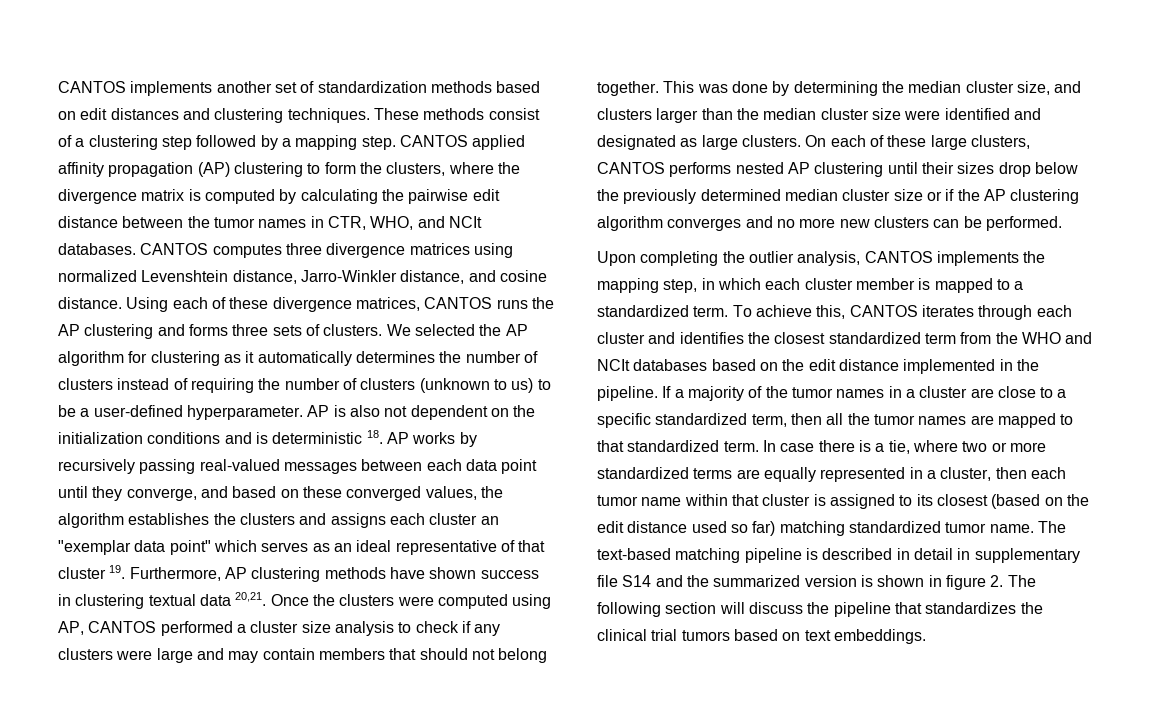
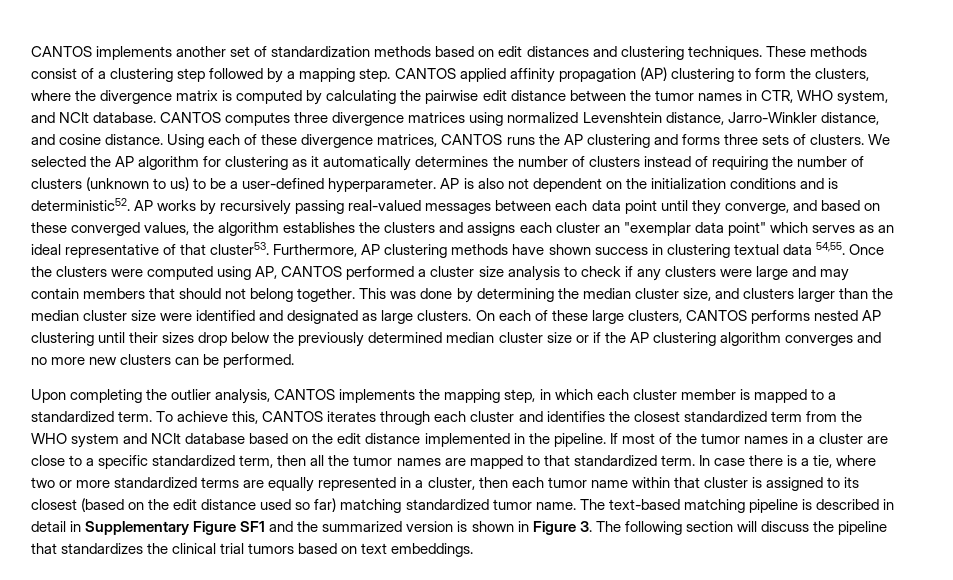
- CANTOS applied affinity propagation (AP) clustering to form the clusters, where the divergence matrix is computed by calculating the pairwise edit distance between the tumor names in CTR, WHO, and NCIt databases.
+ CANTOS applied affinity propagation (AP) clustering to form the clusters, where the divergence matrix is computed by calculating the pairwise edit distance between the tumor names in CTR, WHO system, and NCIt database.
- AP is also not dependent on the initialization conditions and is deterministic 18. AP works by recursively passing real-valued messages between each data point until they converge, and based on these converged values, the algorithm establishes the clusters and assigns each cluster an "exemplar data point" which serves as an ideal representative of that cluster 19. Furthermore, AP clustering methods have shown success in clustering textual data 20,21.
+ AP is also not dependent on the initialization conditions and is deterministic52. AP works by recursively passing real-valued messages between each data point until they converge, and based on these converged values, the algorithm establishes the clusters and assigns each cluster an "exemplar data point" which serves as an ideal representative of that cluster53. Furthermore, AP clustering methods have shown success in clustering textual data 54,55.
- To achieve this, CANTOS iterates through each cluster and identifies the closest standardized term from the WHO and NCIt databases based on the edit distance implemented in the pipeline.
+ To achieve this, CANTOS iterates through each cluster and identifies the closest standardized term from the WHO system and NCIt database based on the edit distance implemented in the pipeline.
- If a majority of the tumor names in a cluster are close to a specific standardized term, then all the tumor names are mapped to that standardized term.
+ If most of the tumor names in a cluster are close to a specific standardized term, then all the tumor names are mapped to that standardized term.
- The text-based matching pipeline is described in detail in supplementary file S14 and the summarized version is shown in figure 2. The following section will discuss the pipeline that standardizes the clinical trial tumors based on text embeddings.
+ The text-based matching pipeline is described in detail in Supplementary Figure SF1 and the summarized version is shown in Figure 3. The following section will discuss the pipeline that standardizes the clinical trial tumors based on text embeddings.

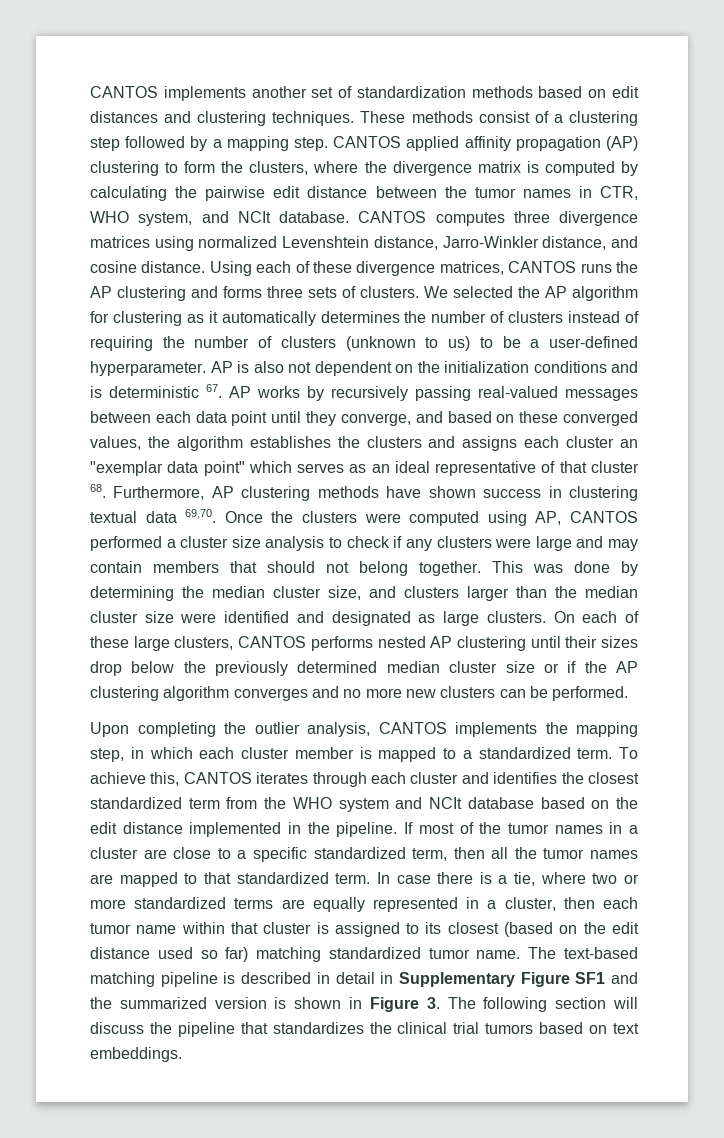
- AP is also not dependent on the initialization conditions and is deterministic52. AP works by recursively passing real-valued messages between each data point until they converge, and based on these converged values, the algorithm establishes the clusters and assigns each cluster an "exemplar data point" which serves as an ideal representative of that cluster53. Furthermore, AP clustering methods have shown success in clustering textual data 54,55.
+ AP is also not dependent on the initialization conditions and is deterministic 67. AP works by recursively passing real-valued messages between each data point until they converge, and based on these converged values, the algorithm establishes the clusters and assigns each cluster an "exemplar data point" which serves as an ideal representative of that cluster 68. Furthermore, AP clustering methods have shown success in clustering textual data 69,70.

